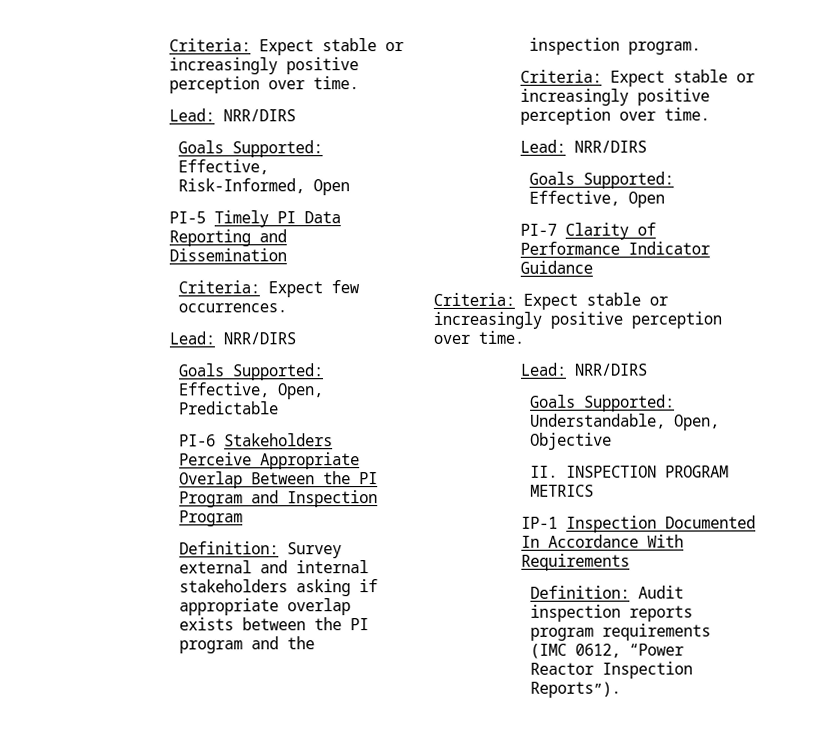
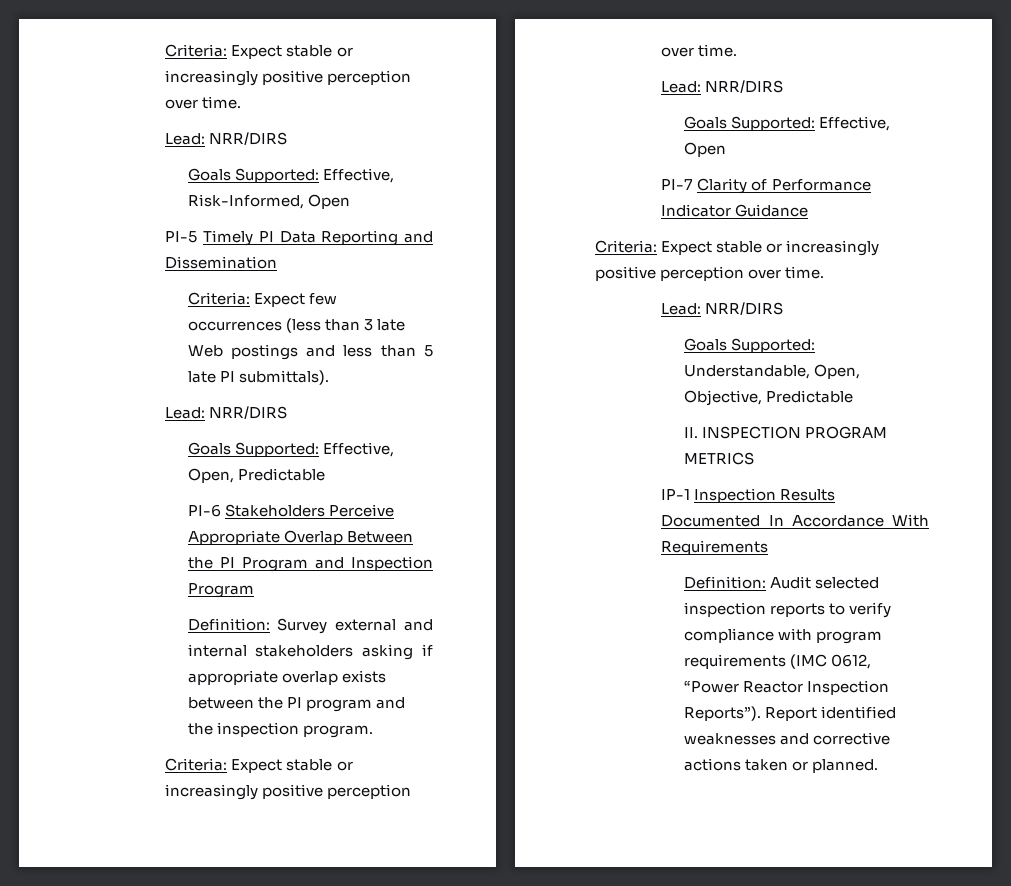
- Criteria: Expect few occurrences.
+ Criteria: Expect few occurrences (less than 3 late Web postings and less than 5 late PI submittals).
- Goals Supported: Understandable, Open, Objective
+ Goals Supported: Understandable, Open, Objective, Predictable
- IP-1 Inspection Documented In Accordance With Requirements
+ IP-1 Inspection Results Documented In Accordance With Requirements
- Definition: Audit inspection reports program requirements (IMC 0612, “Power Reactor Inspection Reports”).
+ Definition: Audit selected inspection reports to verify compliance with program requirements (IMC 0612, “Power Reactor Inspection Reports”).
+ Report identified weaknesses and corrective actions taken or planned.

